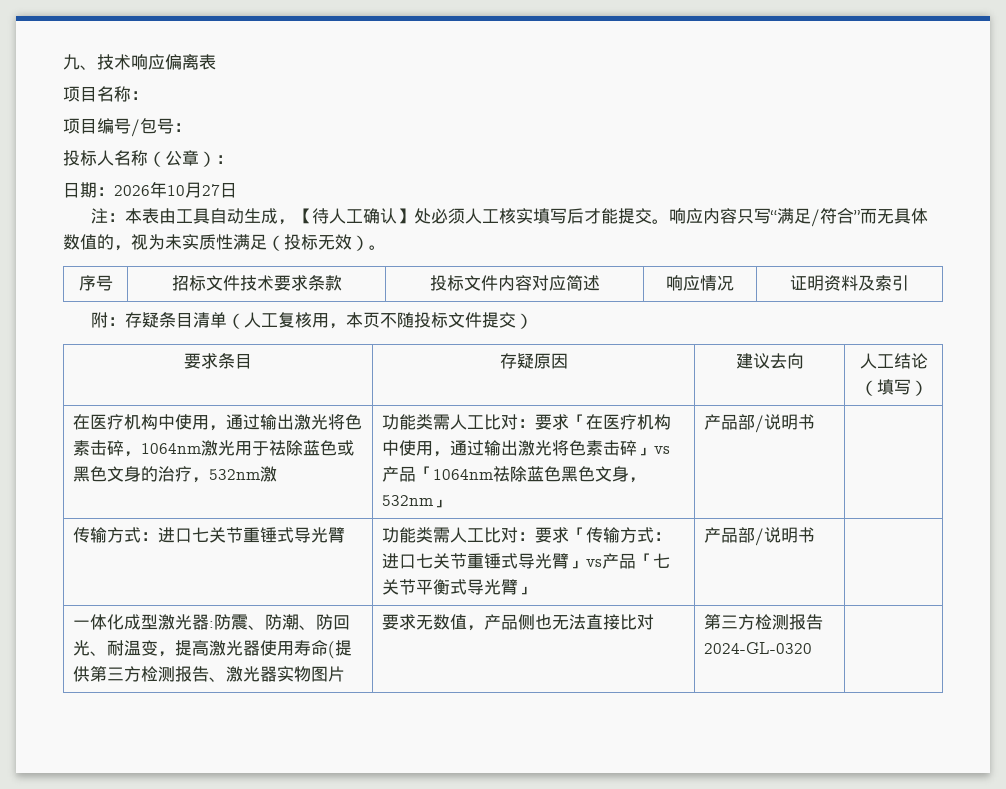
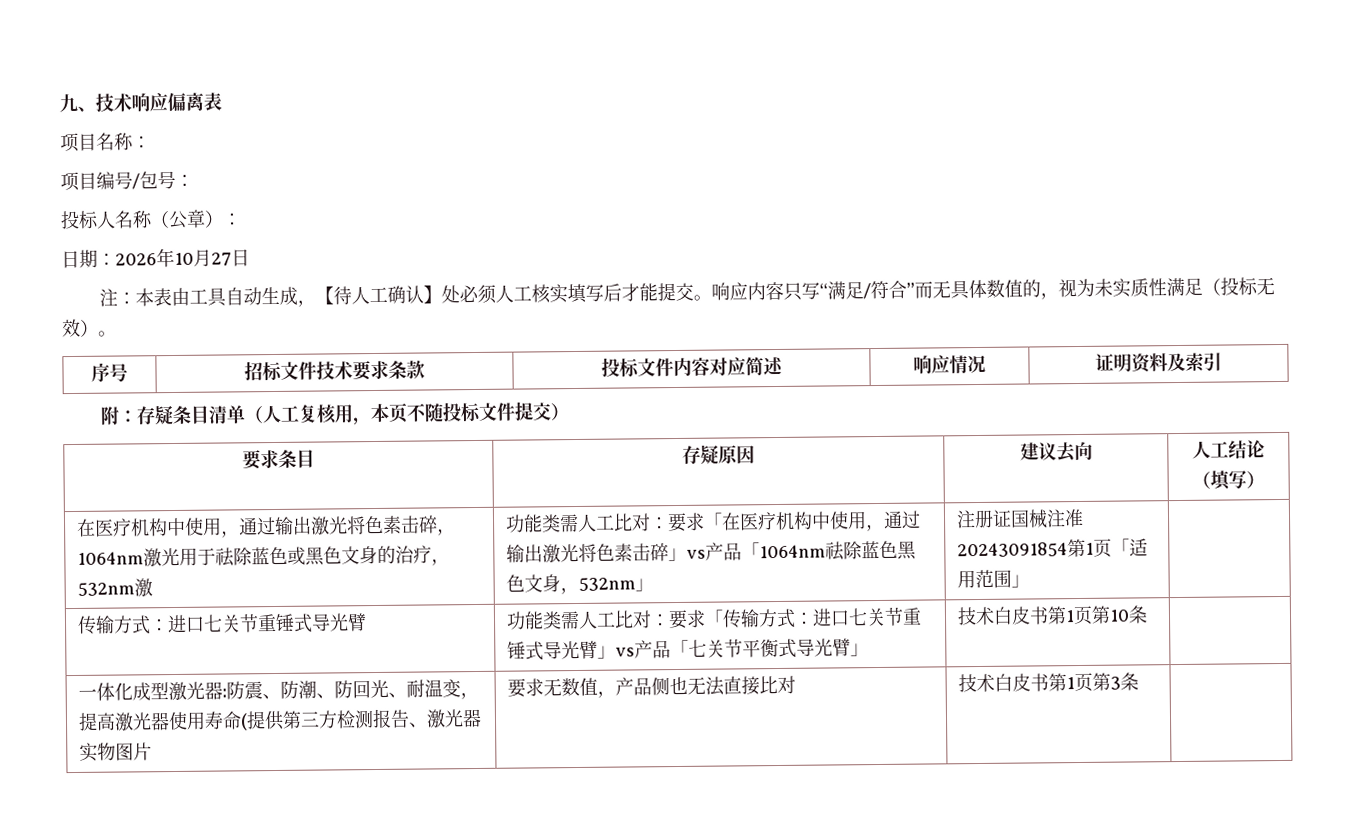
- 功能类需人工比对：要求「在医疗机构中使用，通过输出激光将色素击碎」vs产品「1064nm祛除蓝色黑色文身，532nm」 | 产品部/说明书
+ 功能类需人工比对：要求「在医疗机构中使用，通过输出激光将色素击碎」vs产品「1064nm祛除蓝色黑色文身，532nm」 | 注册证国械注准20243091854第1页「适用范围」
- 传输方式：进口七关节重锤式导光臂 | 功能类需人工比对：要求「传输方式：进口七关节重锤式导光臂」vs产品「七关节平衡式导光臂」 | 产品部/说明书 |
+ 传输方式：进口七关节重锤式导光臂 | 功能类需人工比对：要求「传输方式：进口七关节重锤式导光臂」vs产品「七关节平衡式导光臂」 | 技术白皮书第1页第10条 |
- 第三方检测报告2024-GL-0320
+ 技术白皮书第1页第3条

